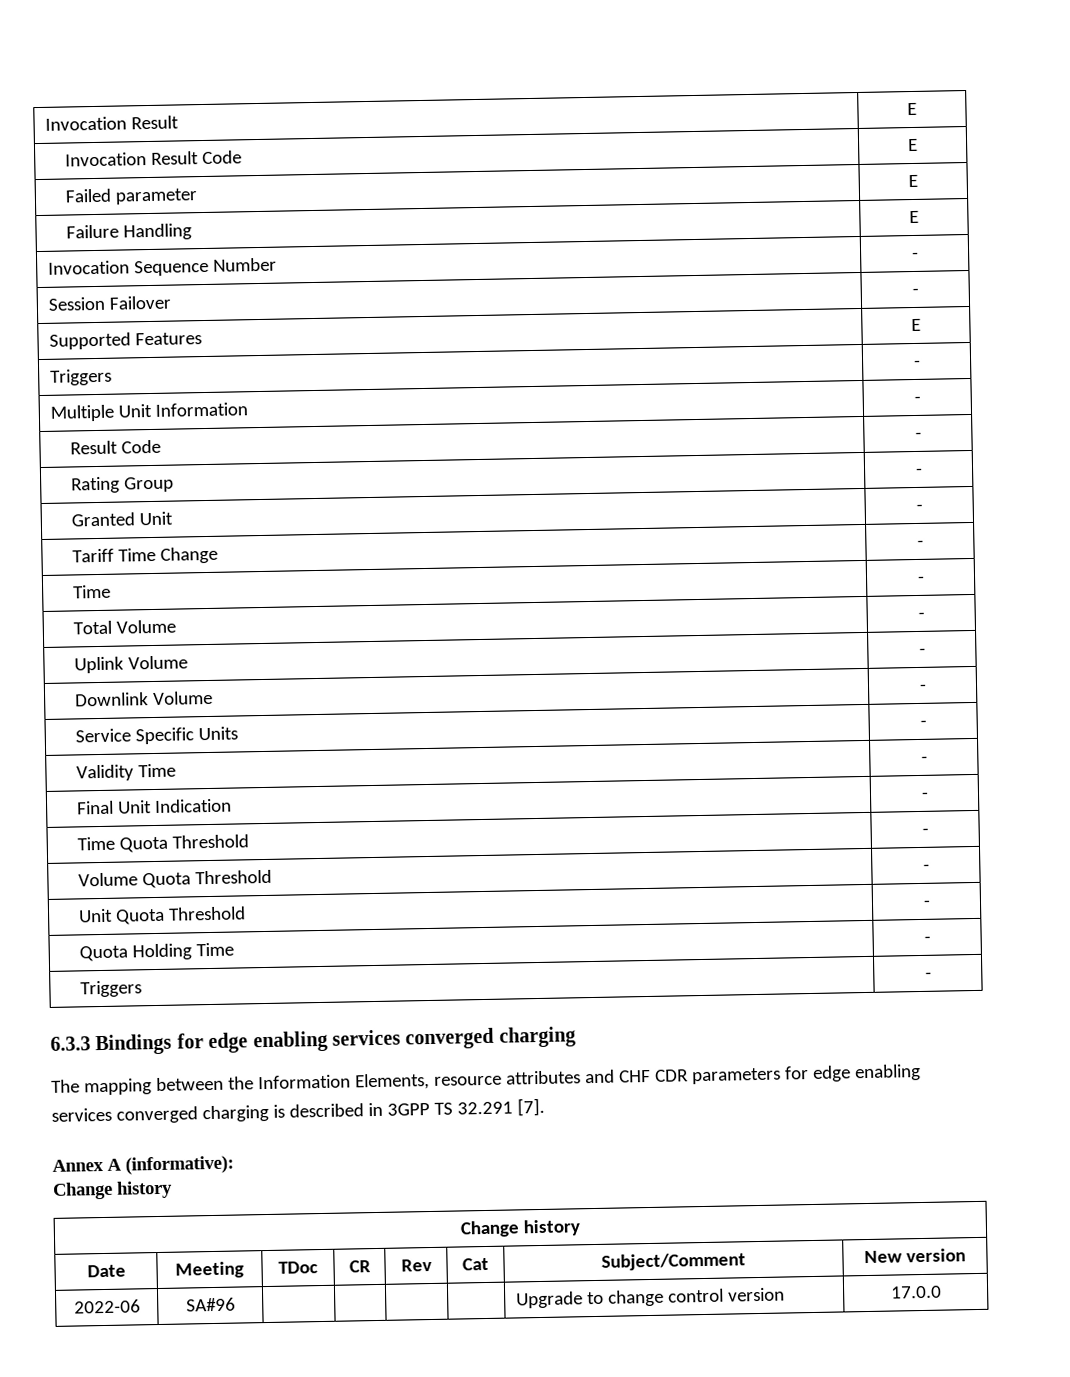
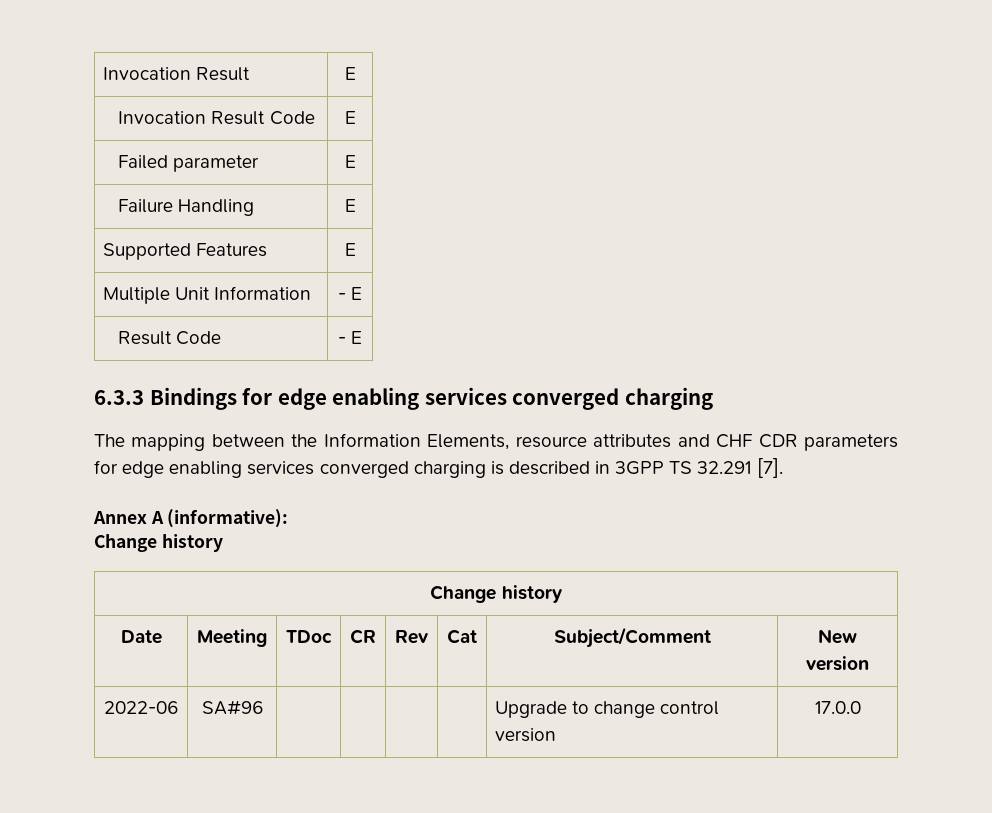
- Invocation Sequence Number | -
- Session Failover | -
  Supported Features | E
- Triggers | -
- Multiple Unit Information | -
+ Multiple Unit Information | - E
- Result Code | -
- Rating Group | -
- Granted Unit | -
- Tariff Time Change | -
- Time | -
- Total Volume | -
- Uplink Volume | -
- Downlink Volume | -
- Service Specific Units | -
- Validity Time | -
- Final Unit Indication | -
- Time Quota Threshold | -
- Volume Quota Threshold | -
- Unit Quota Threshold | -
- Quota Holding Time | -
- Triggers | -
+ Result Code | - E

